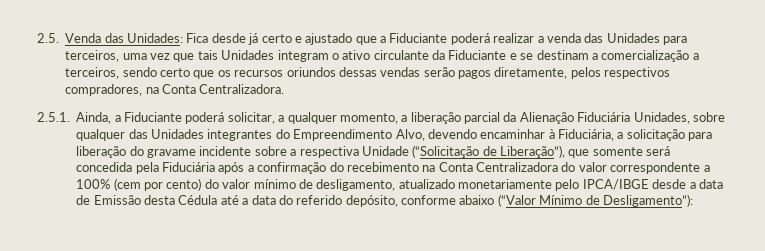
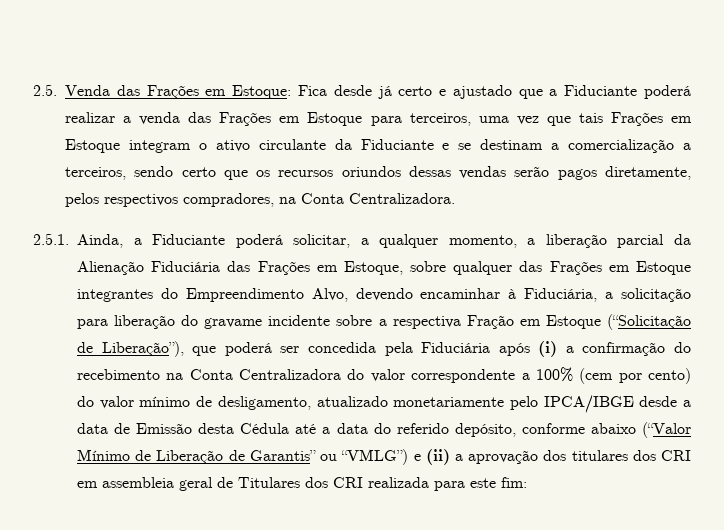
- 2.5. Venda das Unidades: Fica desde já certo e ajustado que a Fiduciante poderá realizar a venda das Unidades para terceiros, uma vez que tais Unidades integram o ativo circulante da Fiduciante e se destinam a comercialização a terceiros, sendo certo que os recursos oriundos dessas vendas serão pagos diretamente, pelos respectivos compradores, na Conta Centralizadora.
+ 2.5. Venda das Frações em Estoque: Fica desde já certo e ajustado que a Fiduciante poderá realizar a venda das Frações em Estoque para terceiros, uma vez que tais Frações em Estoque integram o ativo circulante da Fiduciante e se destinam a comercialização a terceiros, sendo certo que os recursos oriundos dessas vendas serão pagos diretamente, pelos respectivos compradores, na Conta Centralizadora.
- 2.5.1. Ainda, a Fiduciante poderá solicitar, a qualquer momento, a liberação parcial da Alienação Fiduciária Unidades, sobre qualquer das Unidades integrantes do Empreendimento Alvo, devendo encaminhar à Fiduciária, a solicitação para liberação do gravame incidente sobre a respectiva Unidade (“Solicitação de Liberação”), que somente será concedida pela Fiduciária após a confirmação do recebimento na Conta Centralizadora do valor correspondente a 100% (cem por cento) do valor mínimo de desligamento, atualizado monetariamente pelo IPCA/IBGE desde a data de Emissão desta Cédula até a data do referido depósito, conforme abaixo (“Valor Mínimo de Desligamento”):
+ 2.5.1. Ainda, a Fiduciante poderá solicitar, a qualquer momento, a liberação parcial da Alienação Fiduciária das Frações em Estoque, sobre qualquer das Frações em Estoque integrantes do Empreendimento Alvo, devendo encaminhar à Fiduciária, a solicitação para liberação do gravame incidente sobre a respectiva Fração em Estoque (“Solicitação de Liberação”), que poderá ser concedida pela Fiduciária após (i) a confirmação do recebimento na Conta Centralizadora do valor correspondente a 100% (cem por cento) do valor mínimo de desligamento, atualizado monetariamente pelo IPCA/IBGE desde a data de Emissão desta Cédula até a data do referido depósito, conforme abaixo (“Valor Mínimo de Liberação de Garantis” ou “VMLG”) e (ii) a aprovação dos titulares dos CRI em assembleia geral de Titulares dos CRI realizada para este fim:

